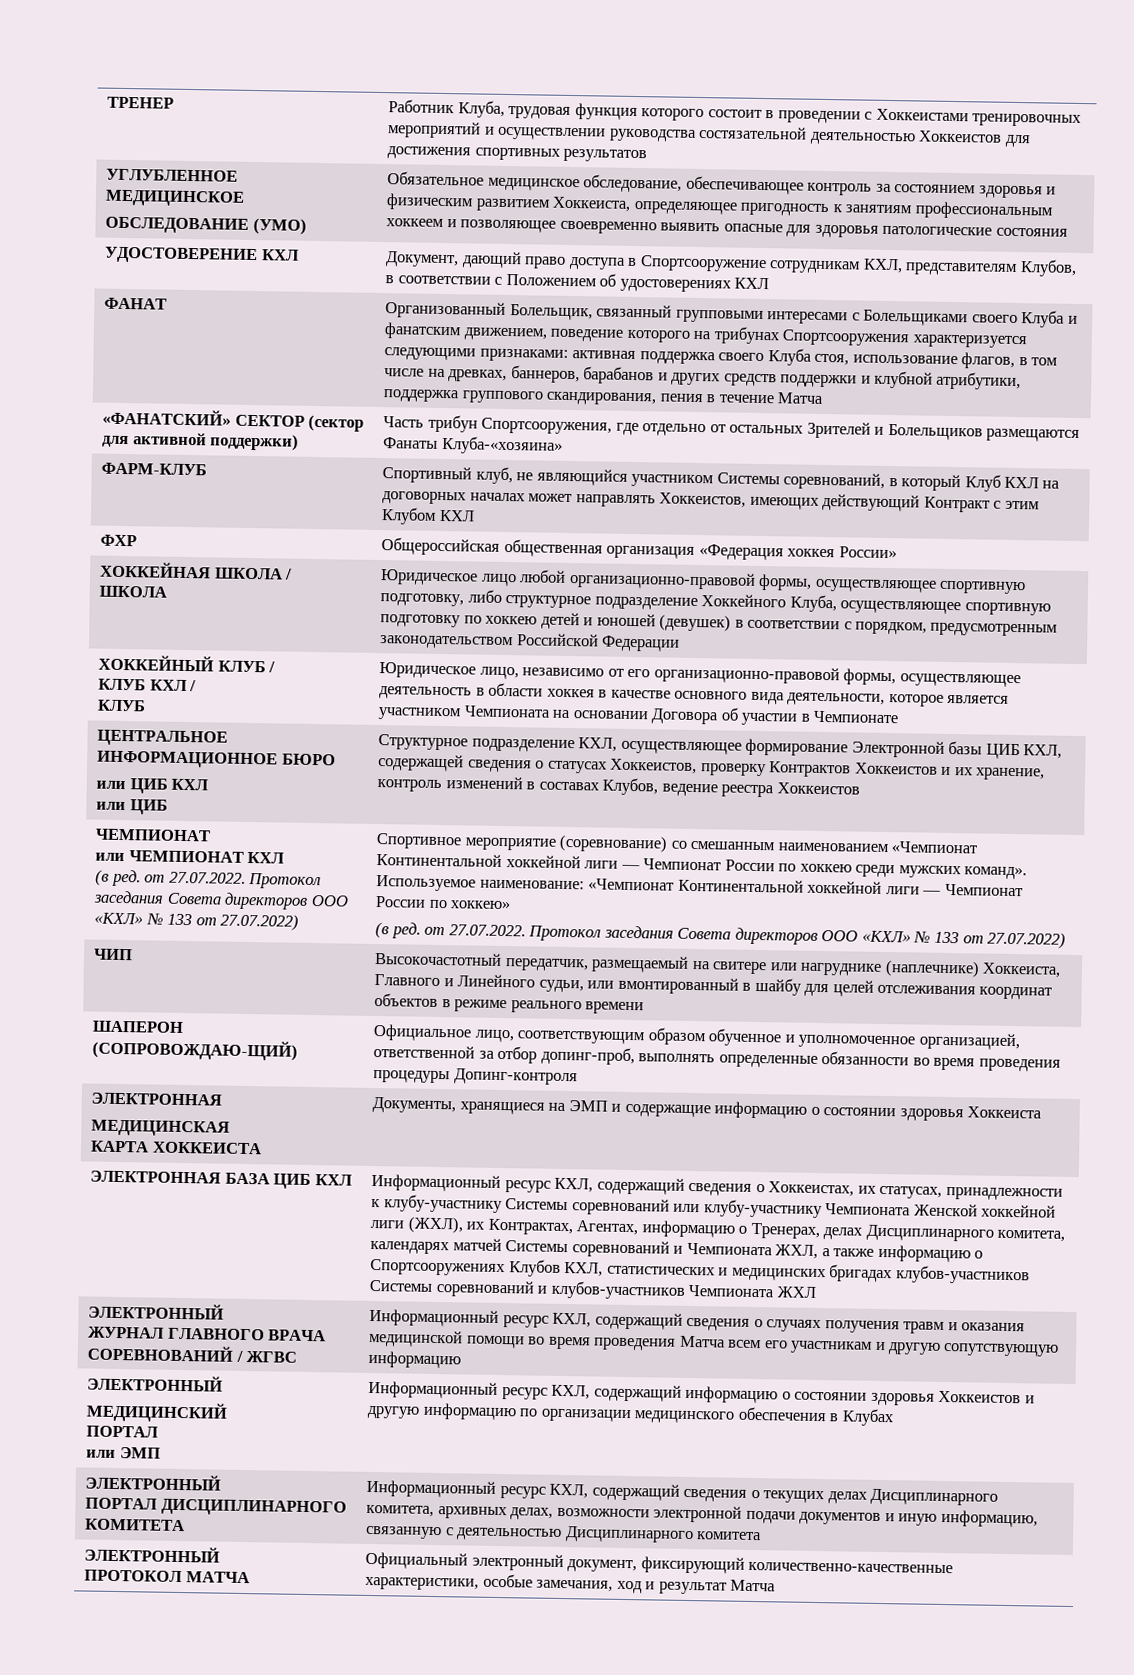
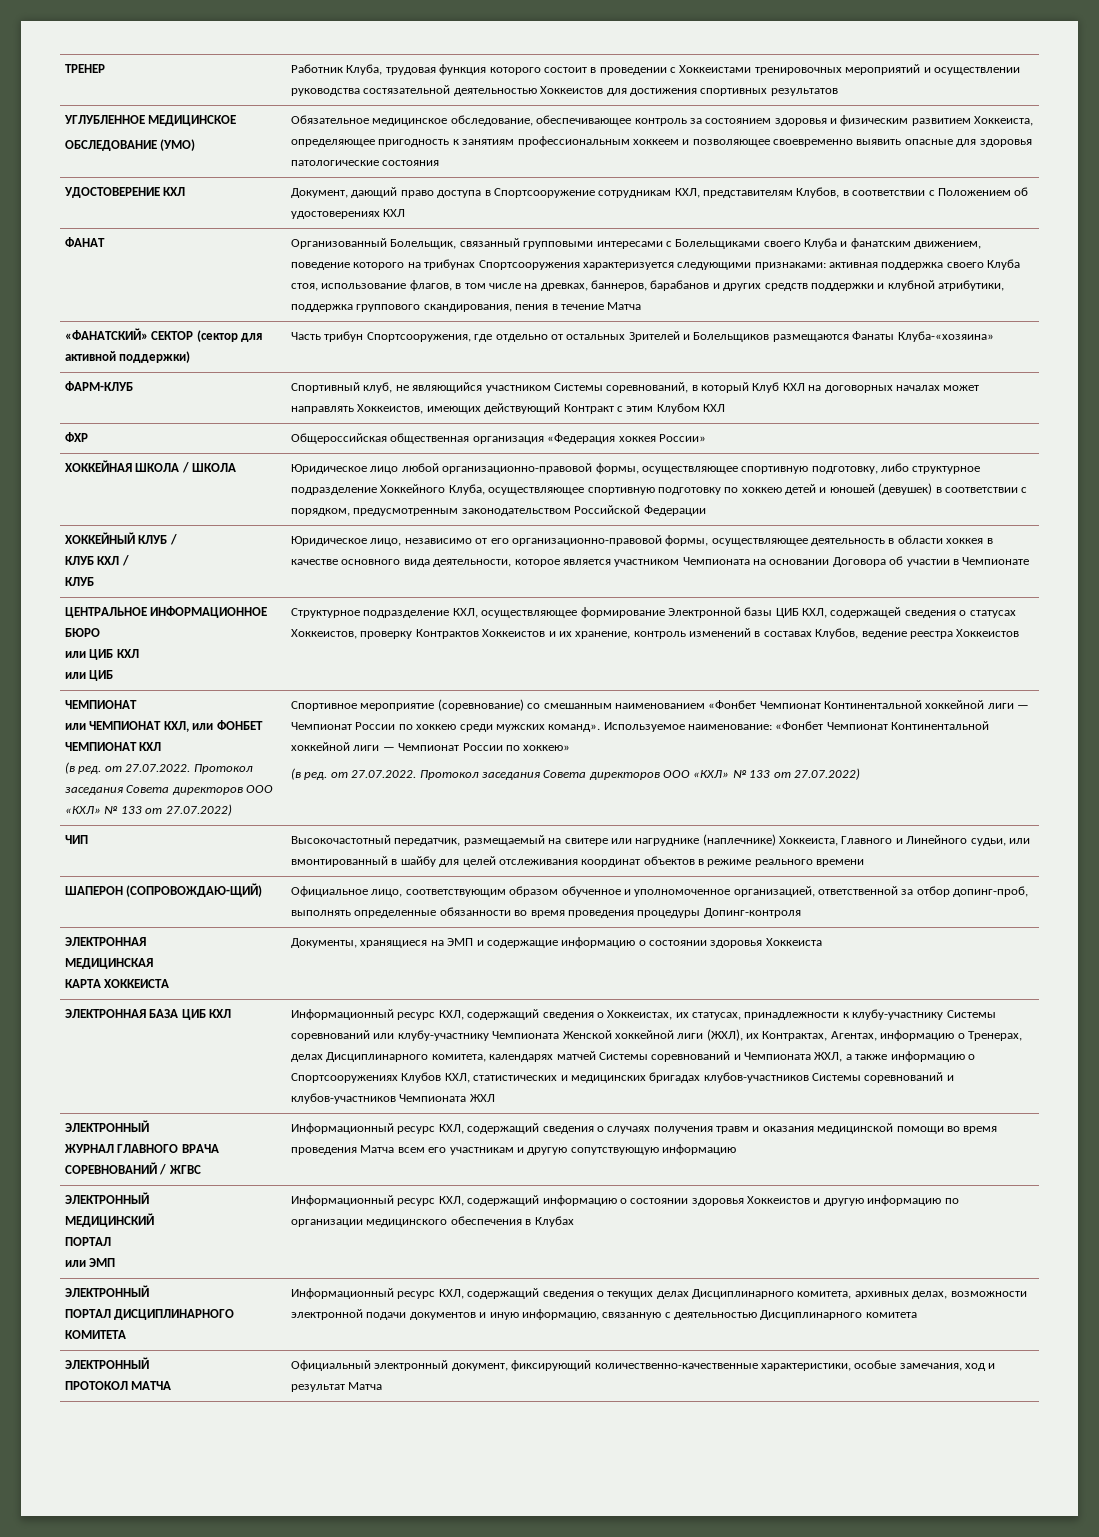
- или ЧЕМПИОНАТ КХЛ
+ или ЧЕМПИОНАТ КХЛ, или ФОНБЕТ ЧЕМПИОНАТ КХЛ
- Спортивное мероприятие (соревнование) со смешанным наименованием «Чемпионат Континентальной хоккейной лиги — Чемпионат России по хоккею среди мужских команд».
+ Спортивное мероприятие (соревнование) со смешанным наименованием «Фонбет Чемпионат Континентальной хоккейной лиги — Чемпионат России по хоккею среди мужских команд».
- Используемое наименование: «Чемпионат Континентальной хоккейной лиги — Чемпионат России по хоккею»
+ Используемое наименование: «Фонбет Чемпионат Континентальной хоккейной лиги — Чемпионат России по хоккею»

